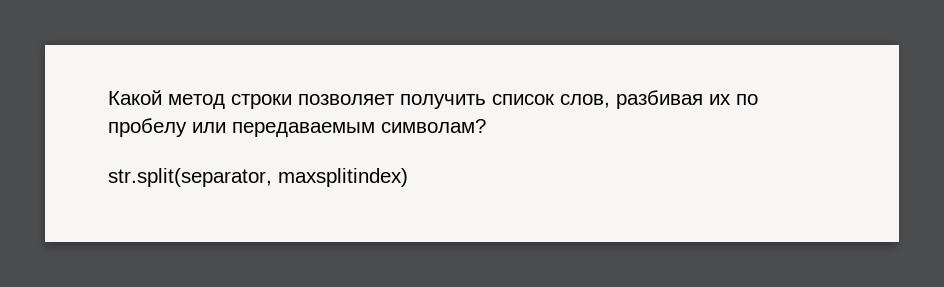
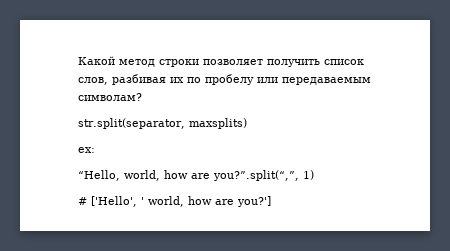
- str.split(separator, maxsplitindex)
+ str.split(separator, maxsplits)
+ ex:
+ “Hello, world, how are you?”.split(“,”, 1)
+ # ['Hello', ' world, how are you?']

